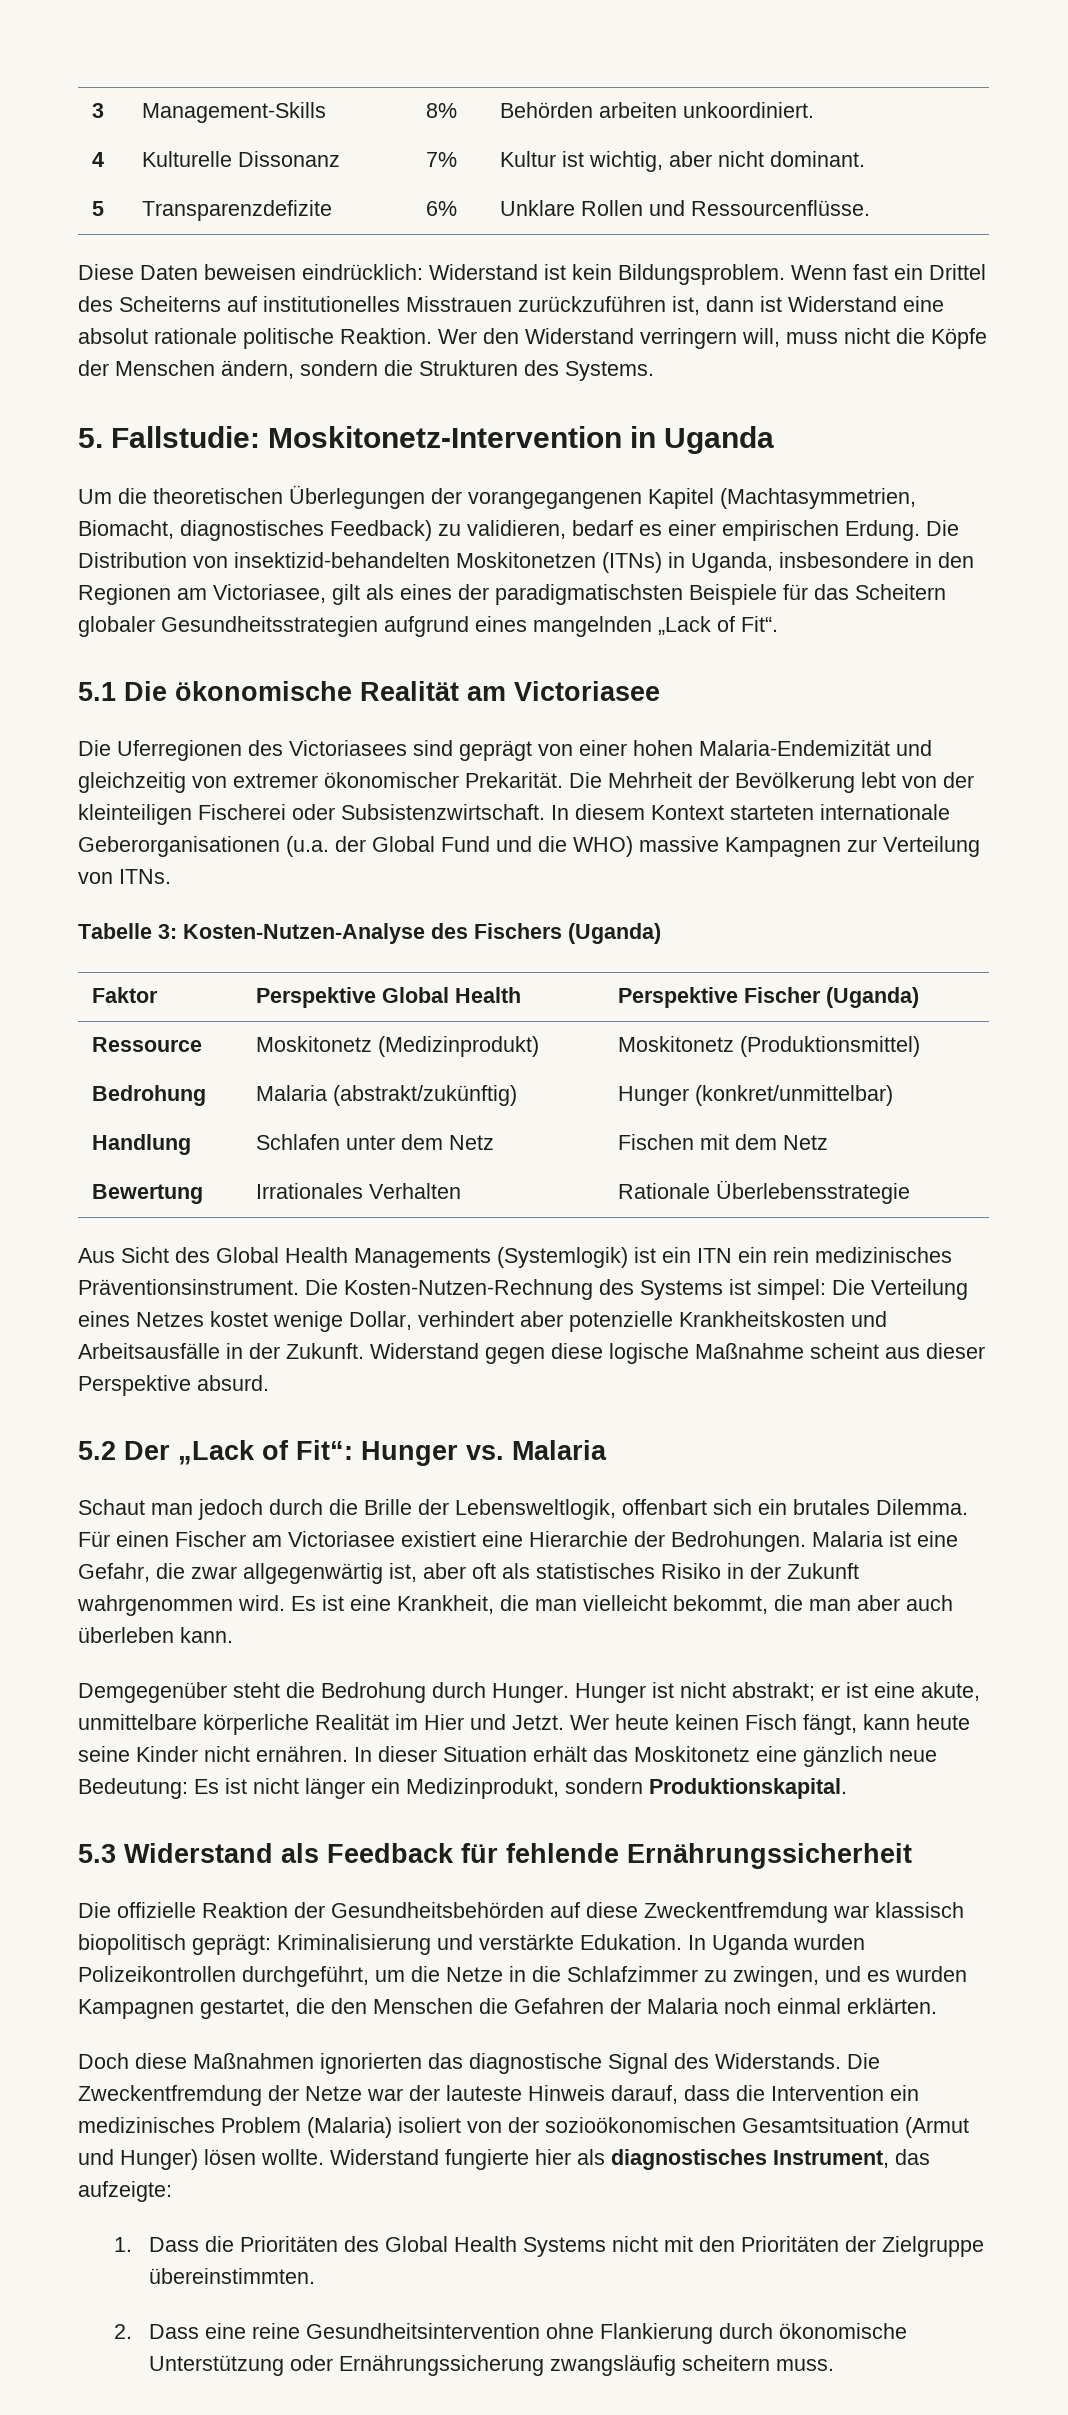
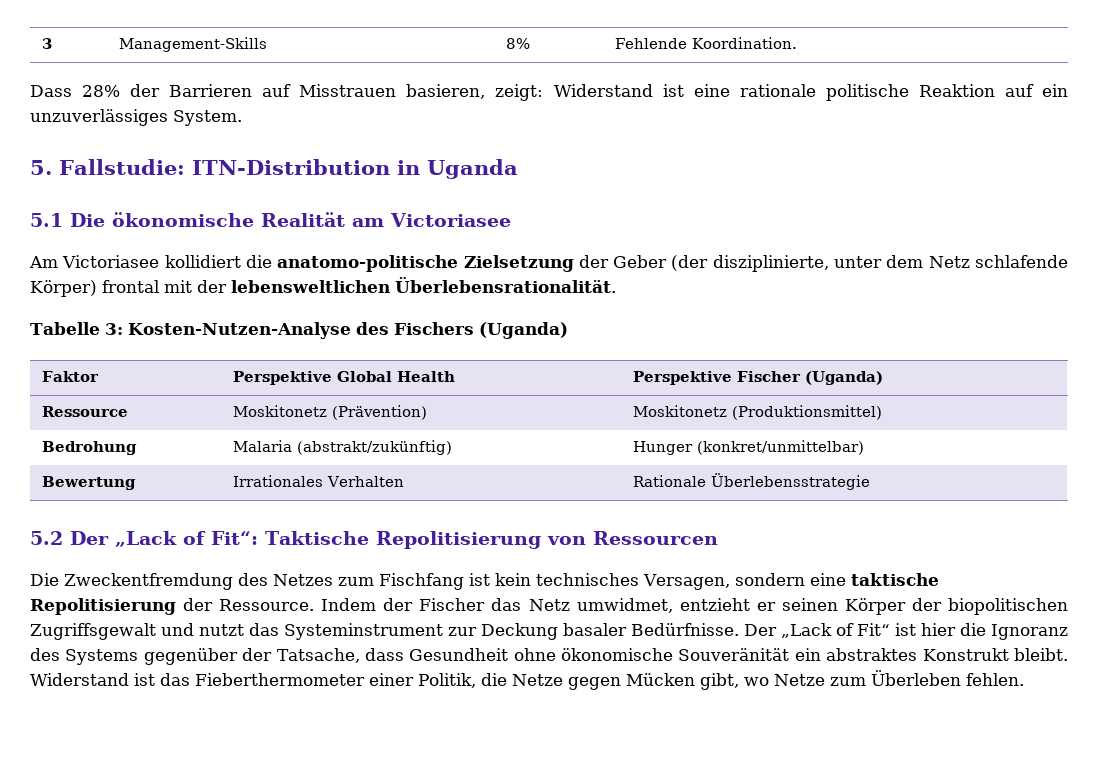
- 3 | Management-Skills | 8% | Behörden arbeiten unkoordiniert.
- 4 | Kulturelle Dissonanz | 7% | Kultur ist wichtig, aber nicht dominant.
- 5 | Transparenzdefizite | 6% | Unklare Rollen und Ressourcenflüsse.
- Diese Daten beweisen eindrücklich: Widerstand ist kein Bildungsproblem. Wenn fast ein Drittel des Scheiterns auf institutionelles Misstrauen zurückzuführen ist, dann ist Widerstand eine absolut rationale politische Reaktion. Wer den Widerstand verringern will, muss nicht die Köpfe der Menschen ändern, sondern die Strukturen des Systems.
+ 3 | Management-Skills | 8% | Fehlende Koordination.
+ Dass 28% der Barrieren auf Misstrauen basieren, zeigt: Widerstand ist eine rationale politische Reaktion auf ein unzuverlässiges System.
- 5. Fallstudie: Moskitonetz-Intervention in Uganda
+ 5. Fallstudie: ITN-Distribution in Uganda
- Um die theoretischen Überlegungen der vorangegangenen Kapitel (Machtasymmetrien, Biomacht, diagnostisches Feedback) zu validieren, bedarf es einer empirischen Erdung. Die Distribution von insektizid-behandelten Moskitonetzen (ITNs) in Uganda, insbesondere in den Regionen am Victoriasee, gilt als eines der paradigmatischsten Beispiele für das Scheitern globaler Gesundheitsstrategien aufgrund eines mangelnden „Lack of Fit“.
- Die Uferregionen des Victoriasees sind geprägt von einer hohen Malaria-Endemizität und gleichzeitig von extremer ökonomischer Prekarität. Die Mehrheit der Bevölkerung lebt von der kleinteiligen Fischerei oder Subsistenzwirtschaft. In diesem Kontext starteten internationale Geberorganisationen (u.a. der Global Fund und die WHO) massive Kampagnen zur Verteilung von ITNs.
+ Am Victoriasee kollidiert die anatomo-politische Zielsetzung der Geber (der disziplinierte, unter dem Netz schlafende Körper) frontal mit der lebensweltlichen Überlebensrationalität.
- Ressource | Moskitonetz (Medizinprodukt) | Moskitonetz (Produktionsmittel)
+ Ressource | Moskitonetz (Prävention) | Moskitonetz (Produktionsmittel)
- Handlung | Schlafen unter dem Netz | Fischen mit dem Netz
- Aus Sicht des Global Health Managements (Systemlogik) ist ein ITN ein rein medizinisches Präventionsinstrument. Die Kosten-Nutzen-Rechnung des Systems ist simpel: Die Verteilung eines Netzes kostet wenige Dollar, verhindert aber potenzielle Krankheitskosten und Arbeitsausfälle in der Zukunft. Widerstand gegen diese logische Maßnahme scheint aus dieser Perspektive absurd.
- 5.2 Der „Lack of Fit“: Hunger vs. Malaria
- Schaut man jedoch durch die Brille der Lebensweltlogik, offenbart sich ein brutales Dilemma. Für einen Fischer am Victoriasee existiert eine Hierarchie der Bedrohungen. Malaria ist eine Gefahr, die zwar allgegenwärtig ist, aber oft als statistisches Risiko in der Zukunft wahrgenommen wird. Es ist eine Krankheit, die man vielleicht bekommt, die man aber auch überleben kann.
- Demgegenüber steht die Bedrohung durch Hunger. Hunger ist nicht abstrakt; er ist eine akute, unmittelbare körperliche Realität im Hier und Jetzt. Wer heute keinen Fisch fängt, kann heute seine Kinder nicht ernähren. In dieser Situation erhält das Moskitonetz eine gänzlich neue Bedeutung: Es ist nicht länger ein Medizinprodukt, sondern Produktionskapital.
- 5.3 Widerstand als Feedback für fehlende Ernährungssicherheit
- Die offizielle Reaktion der Gesundheitsbehörden auf diese Zweckentfremdung war klassisch biopolitisch geprägt: Kriminalisierung und verstärkte Edukation. In Uganda wurden Polizeikontrollen durchgeführt, um die Netze in die Schlafzimmer zu zwingen, und es wurden Kampagnen gestartet, die den Menschen die Gefahren der Malaria noch einmal erklärten.
- Doch diese Maßnahmen ignorierten das diagnostische Signal des Widerstands. Die Zweckentfremdung der Netze war der lauteste Hinweis darauf, dass die Intervention ein medizinisches Problem (Malaria) isoliert von der sozioökonomischen Gesamtsituation (Armut und Hunger) lösen wollte. Widerstand fungierte hier als diagnostisches Instrument, das aufzeigte:
- 1. Dass die Prioritäten des Global Health Systems nicht mit den Prioritäten der Zielgruppe übereinstimmten.
- 2. Dass eine reine Gesundheitsintervention ohne Flankierung durch ökonomische Unterstützung oder Ernährungssicherung zwangsläufig scheitern muss.
+ 5.2 Der „Lack of Fit“: Taktische Repolitisierung von Ressourcen
+ Die Zweckentfremdung des Netzes zum Fischfang ist kein technisches Versagen, sondern eine taktische Repolitisierung der Ressource. Indem der Fischer das Netz umwidmet, entzieht er seinen Körper der biopolitischen Zugriffsgewalt und nutzt das Systeminstrument zur Deckung basaler Bedürfnisse. Der „Lack of Fit“ ist hier die Ignoranz des Systems gegenüber der Tatsache, dass Gesundheit ohne ökonomische Souveränität ein abstraktes Konstrukt bleibt. Widerstand ist das Fieberthermometer einer Politik, die Netze gegen Mücken gibt, wo Netze zum Überleben fehlen.

